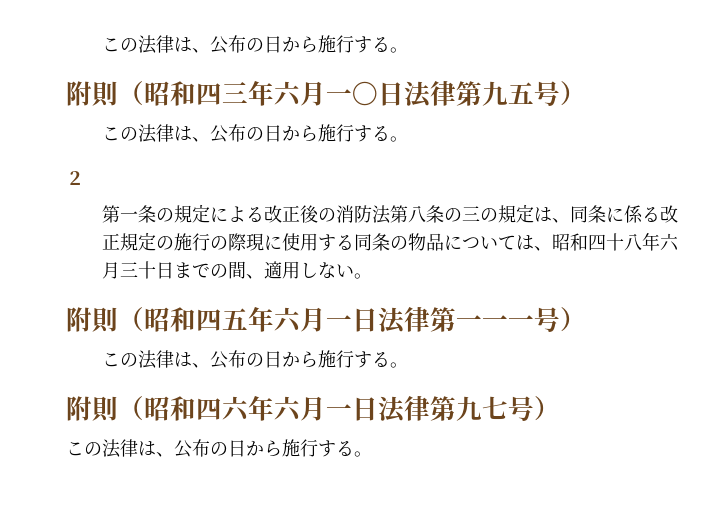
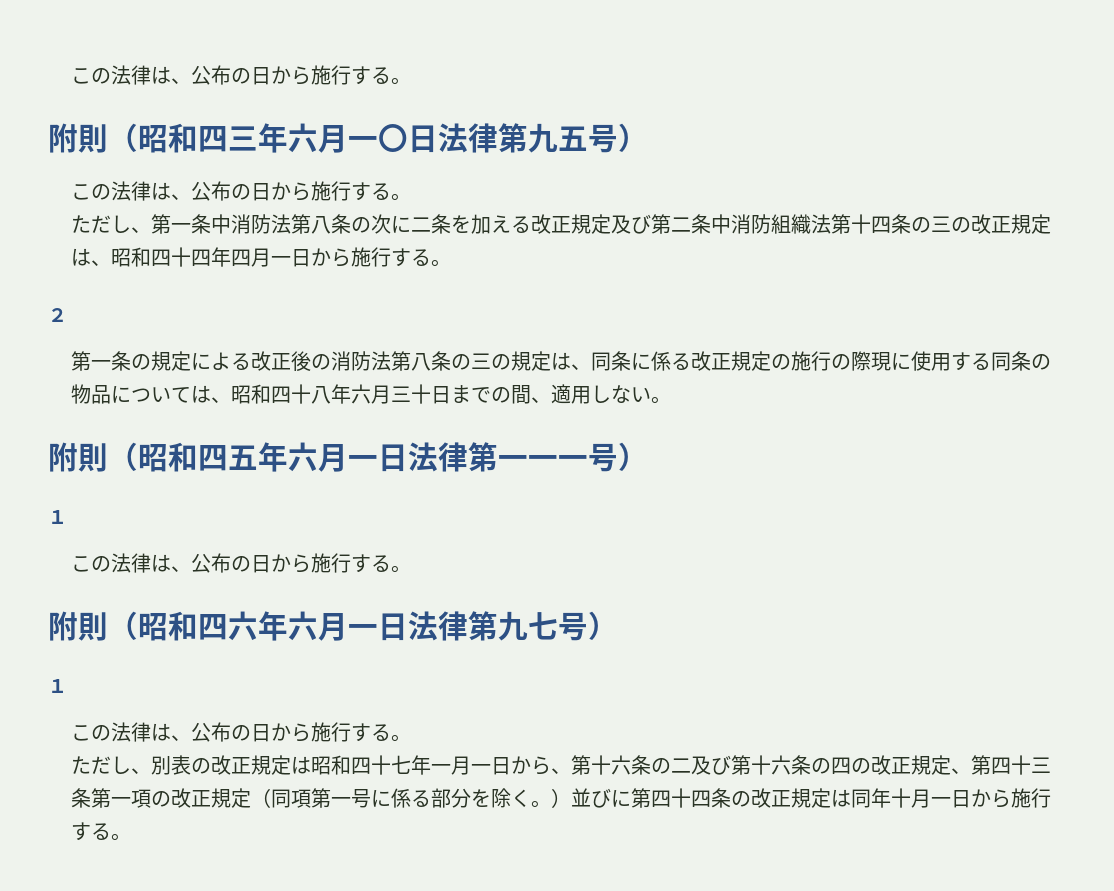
+ ただし、第一条中消防法第八条の次に二条を加える改正規定及び第二条中消防組織法第十四条の三の改正規定は、昭和四十四年四月一日から施行する。
  附則（昭和四五年六月一日法律第一一一号）
+ １
  附則（昭和四六年六月一日法律第九七号）
+ １
  この法律は、公布の日から施行する。
+ ただし、別表の改正規定は昭和四十七年一月一日から、第十六条の二及び第十六条の四の改正規定、第四十三条第一項の改正規定（同項第一号に係る部分を除く。）並びに第四十四条の改正規定は同年十月一日から施行する。

